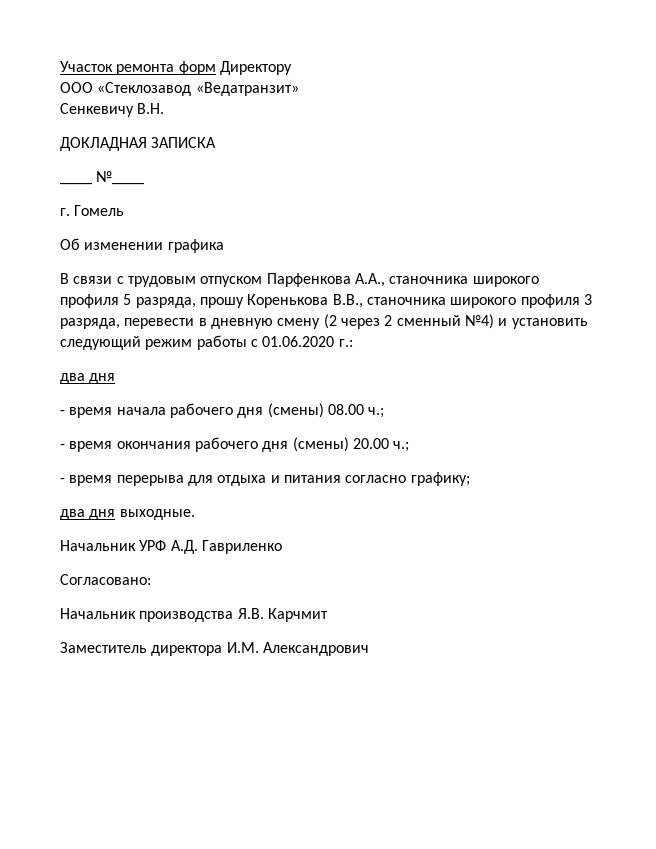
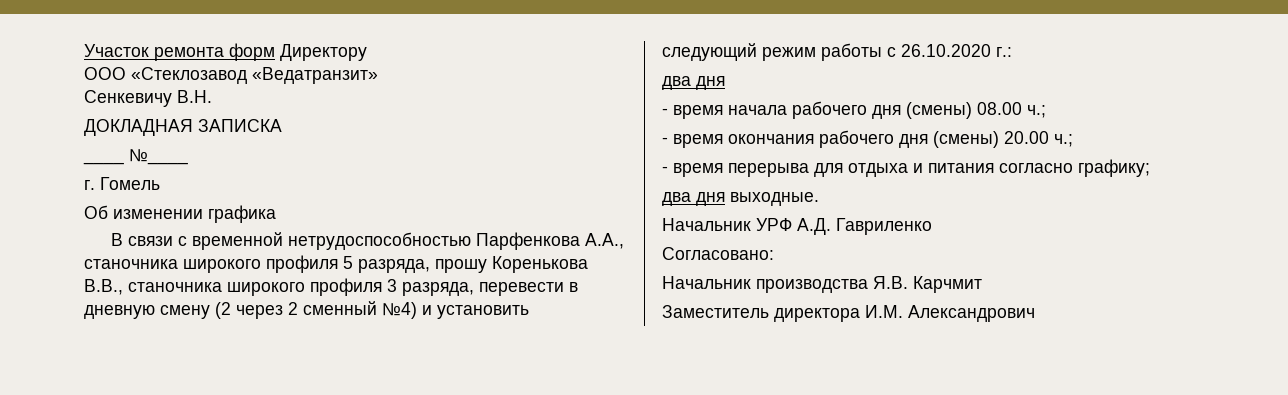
- В связи с трудовым отпуском Парфенкова А.А., станочника широкого профиля 5 разряда, прошу Коренькова В.В., станочника широкого профиля 3 разряда, перевести в дневную смену (2 через 2 сменный №4) и установить следующий режим работы с 01.06.2020 г.:
+ В связи с временной нетрудоспособностью Парфенкова А.А., станочника широкого профиля 5 разряда, прошу Коренькова В.В., станочника широкого профиля 3 разряда, перевести в дневную смену (2 через 2 сменный №4) и установить следующий режим работы с 26.10.2020 г.:

